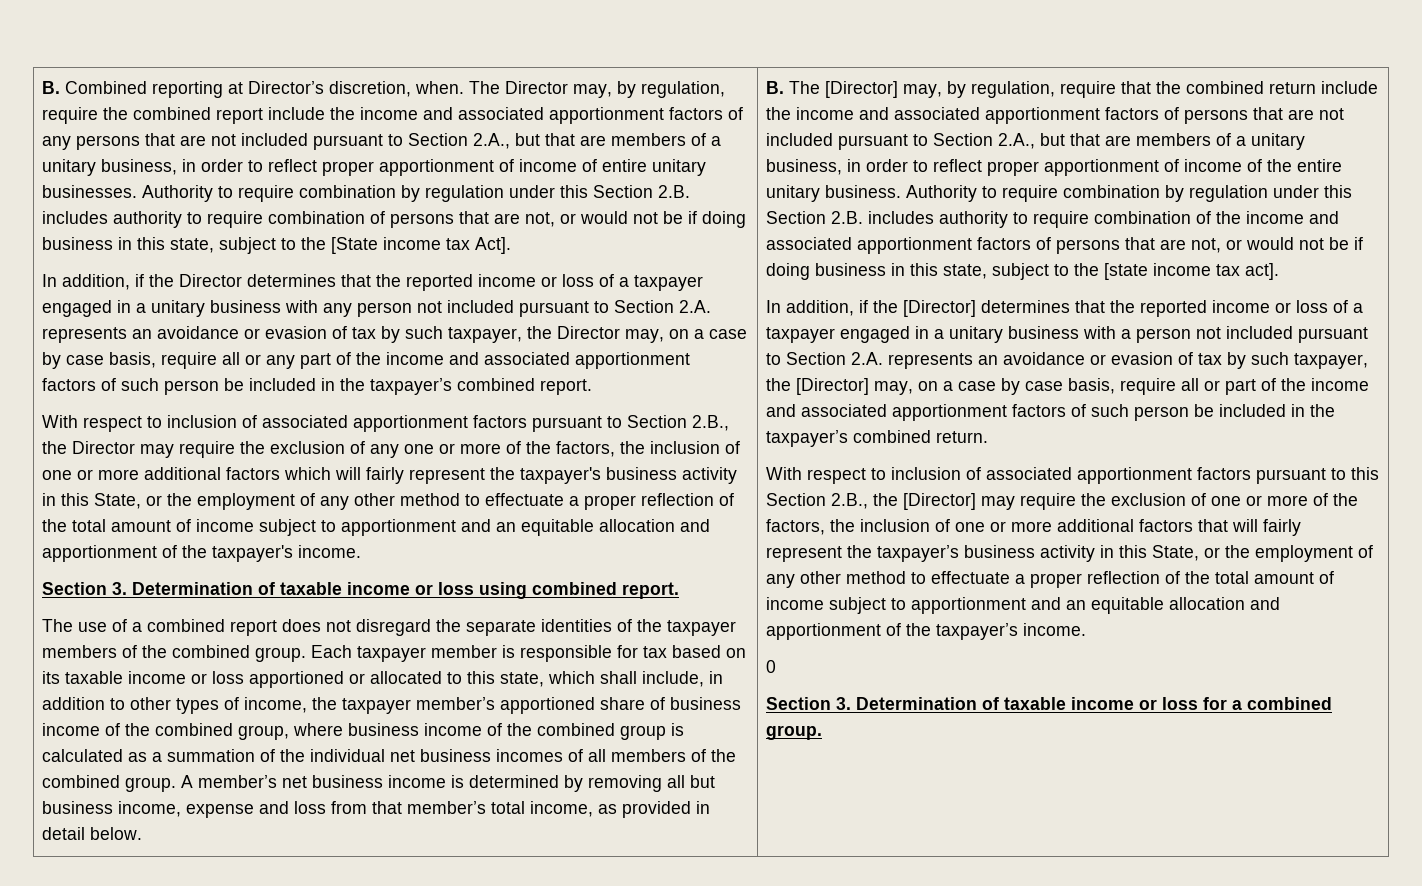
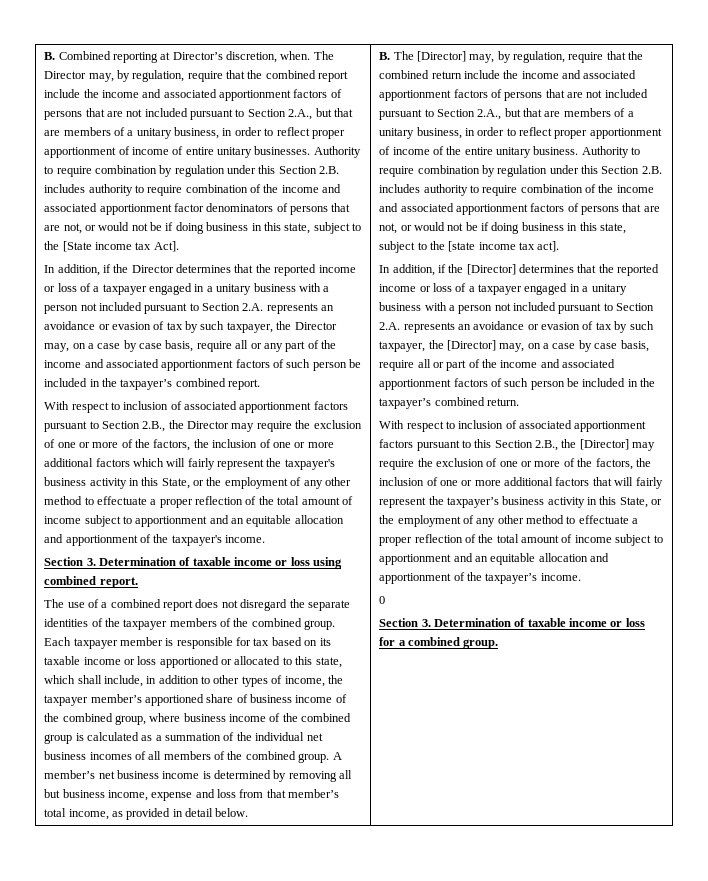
- The Director may, by regulation, require the combined report include the income and associated apportionment factors of any persons that are not included pursuant to Section 2.A., but that are members of a unitary business, in order to reflect proper apportionment of income of entire unitary businesses.
+ The Director may, by regulation, require that the combined report include the income and associated apportionment factors of persons that are not included pursuant to Section 2.A., but that are members of a unitary business, in order to reflect proper apportionment of income of entire unitary businesses.
- Authority to require combination by regulation under this Section 2.B. includes authority to require combination of persons that are not, or would not be if doing business in this state, subject to the [State income tax Act].
+ Authority to require combination by regulation under this Section 2.B. includes authority to require combination of the income and associated apportionment factor denominators of persons that are not, or would not be if doing business in this state, subject to the [State income tax Act].
- In addition, if the Director determines that the reported income or loss of a taxpayer engaged in a unitary business with any person not included pursuant to Section 2.A. represents an avoidance or evasion of tax by such taxpayer, the Director may, on a case by case basis, require all or any part of the income and associated apportionment factors of such person be included in the taxpayer’s combined report.
+ In addition, if the Director determines that the reported income or loss of a taxpayer engaged in a unitary business with a person not included pursuant to Section 2.A. represents an avoidance or evasion of tax by such taxpayer, the Director may, on a case by case basis, require all or any part of the income and associated apportionment factors of such person be included in the taxpayer’s combined report.
- With respect to inclusion of associated apportionment factors pursuant to Section 2.B., the Director may require the exclusion of any one or more of the factors, the inclusion of one or more additional factors which will fairly represent the taxpayer's business activity in this State, or the employment of any other method to effectuate a proper reflection of the total amount of income subject to apportionment and an equitable allocation and apportionment of the taxpayer's income.
+ With respect to inclusion of associated apportionment factors pursuant to Section 2.B., the Director may require the exclusion of one or more of the factors, the inclusion of one or more additional factors which will fairly represent the taxpayer's business activity in this State, or the employment of any other method to effectuate a proper reflection of the total amount of income subject to apportionment and an equitable allocation and apportionment of the taxpayer's income.

